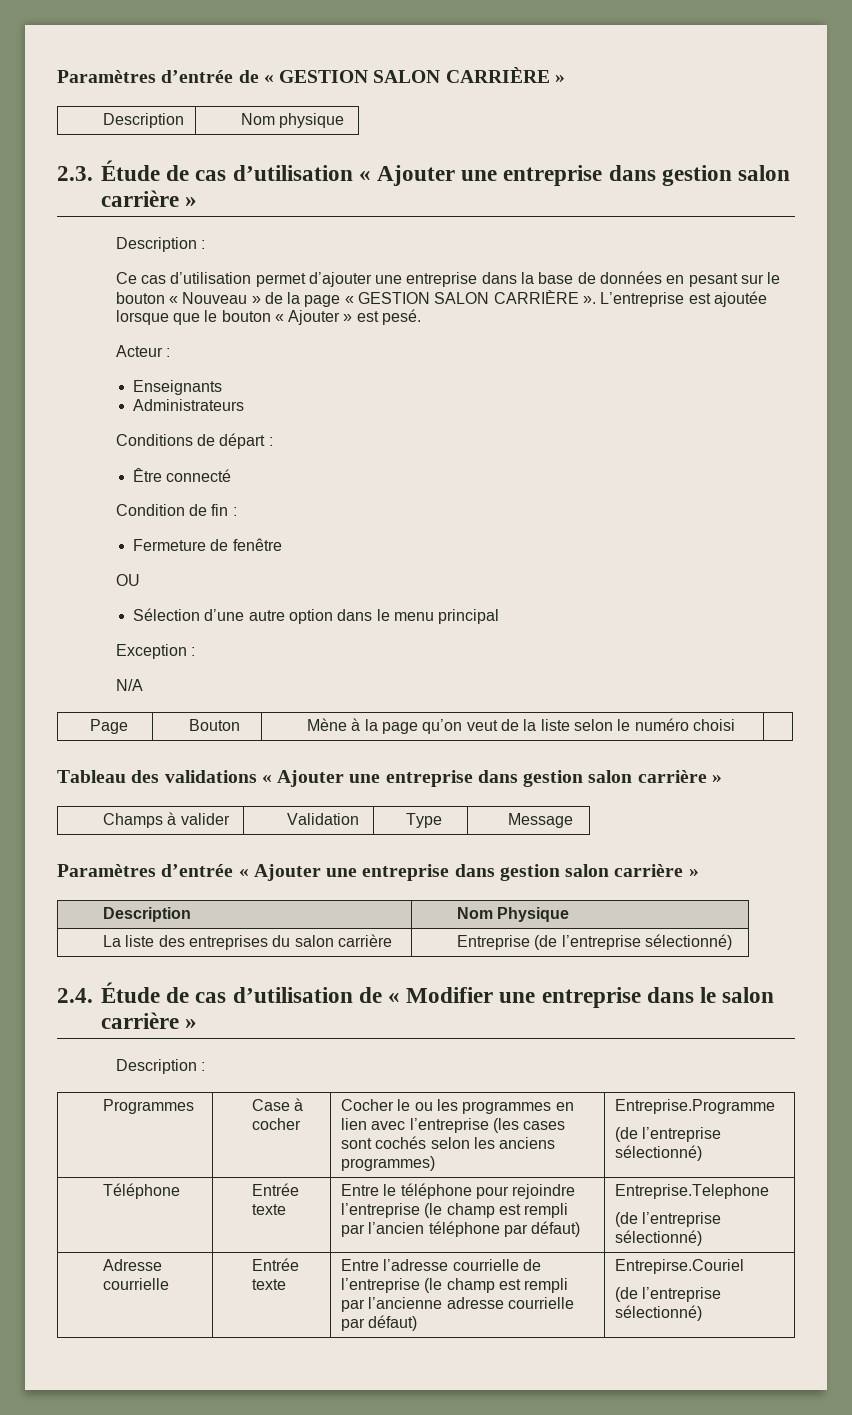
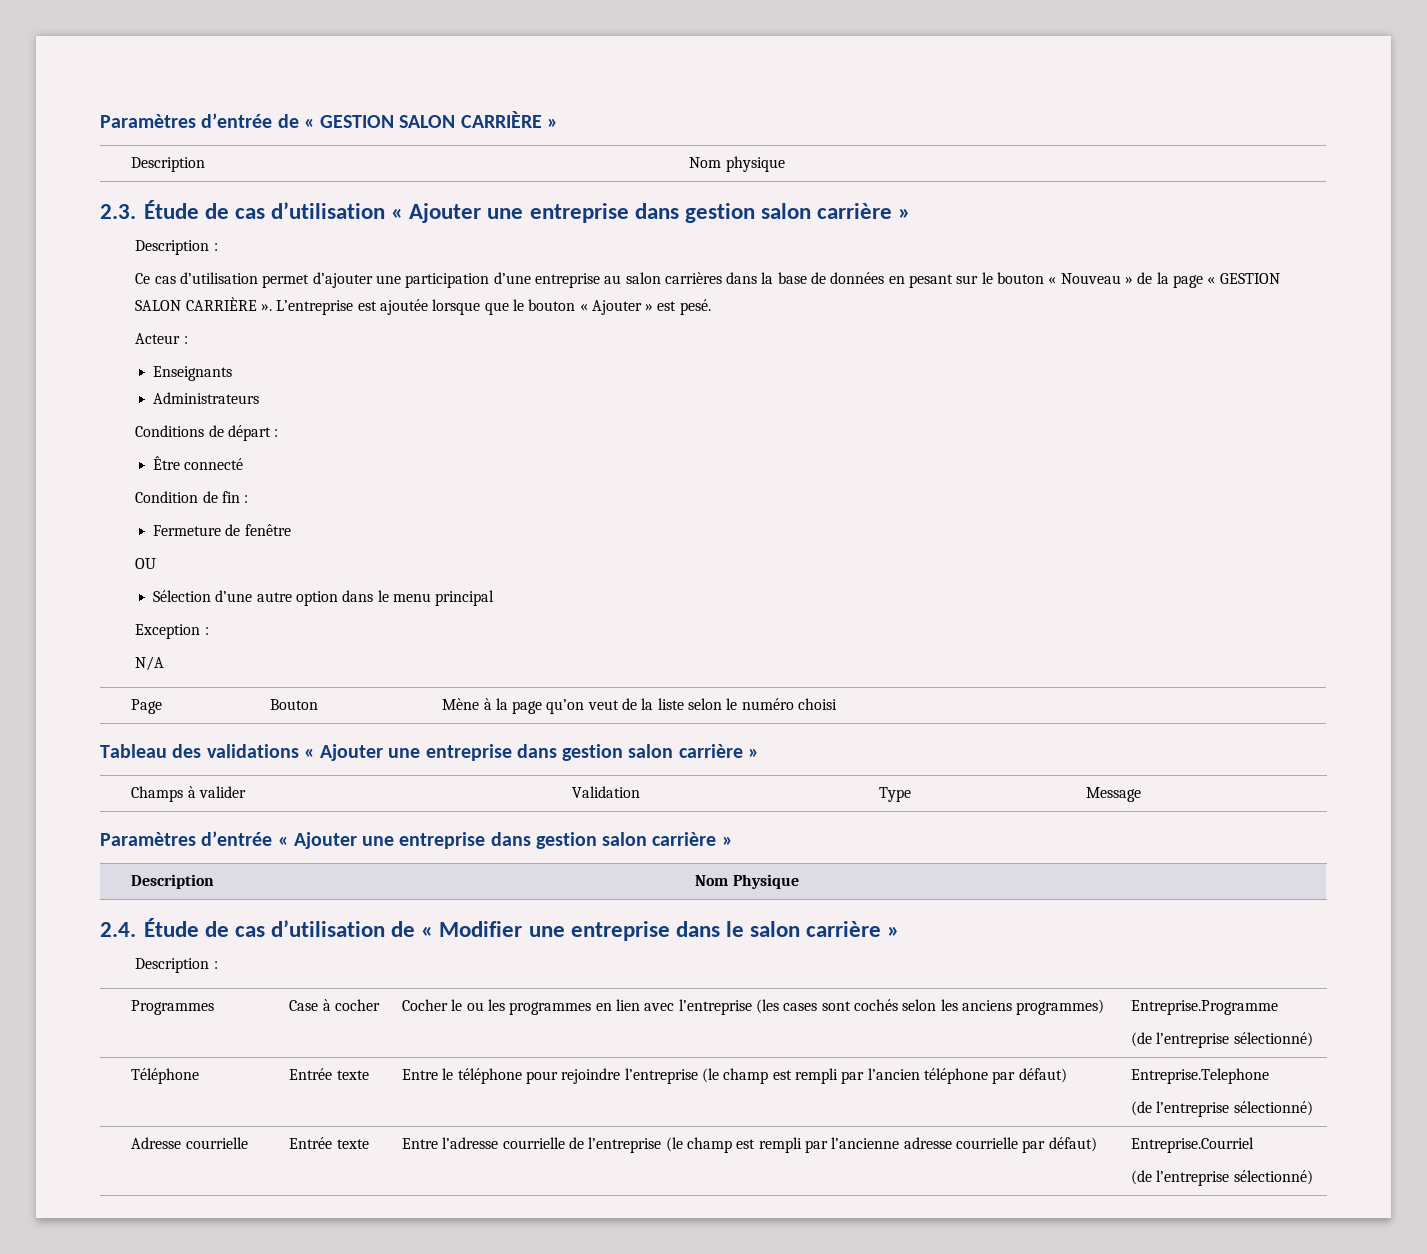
- Ce cas d’utilisation permet d’ajouter une entreprise dans la base de données en pesant sur le bouton « Nouveau » de la page « GESTION SALON CARRIÈRE ».
+ Ce cas d’utilisation permet d’ajouter une participation d’une entreprise au salon carrières dans la base de données en pesant sur le bouton « Nouveau » de la page « GESTION SALON CARRIÈRE ».
- La liste des entreprises du salon carrière | Entreprise (de l’entreprise sélectionné)
- Adresse courrielle | Entrée texte | Entre l’adresse courrielle de l’entreprise (le champ est rempli par l’ancienne adresse courrielle par défaut) | Entrepirse.Couriel
+ Adresse courrielle | Entrée texte | Entre l’adresse courrielle de l’entreprise (le champ est rempli par l’ancienne adresse courrielle par défaut) | Entreprise.Courriel

